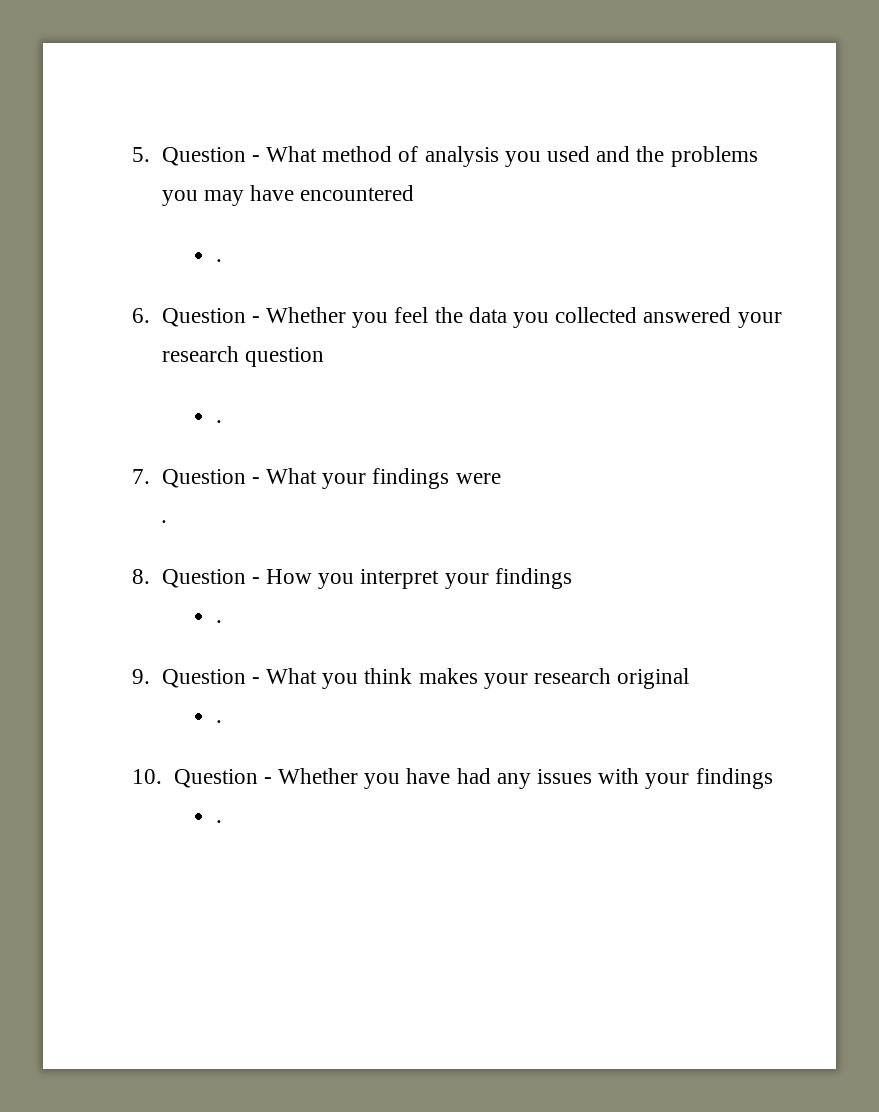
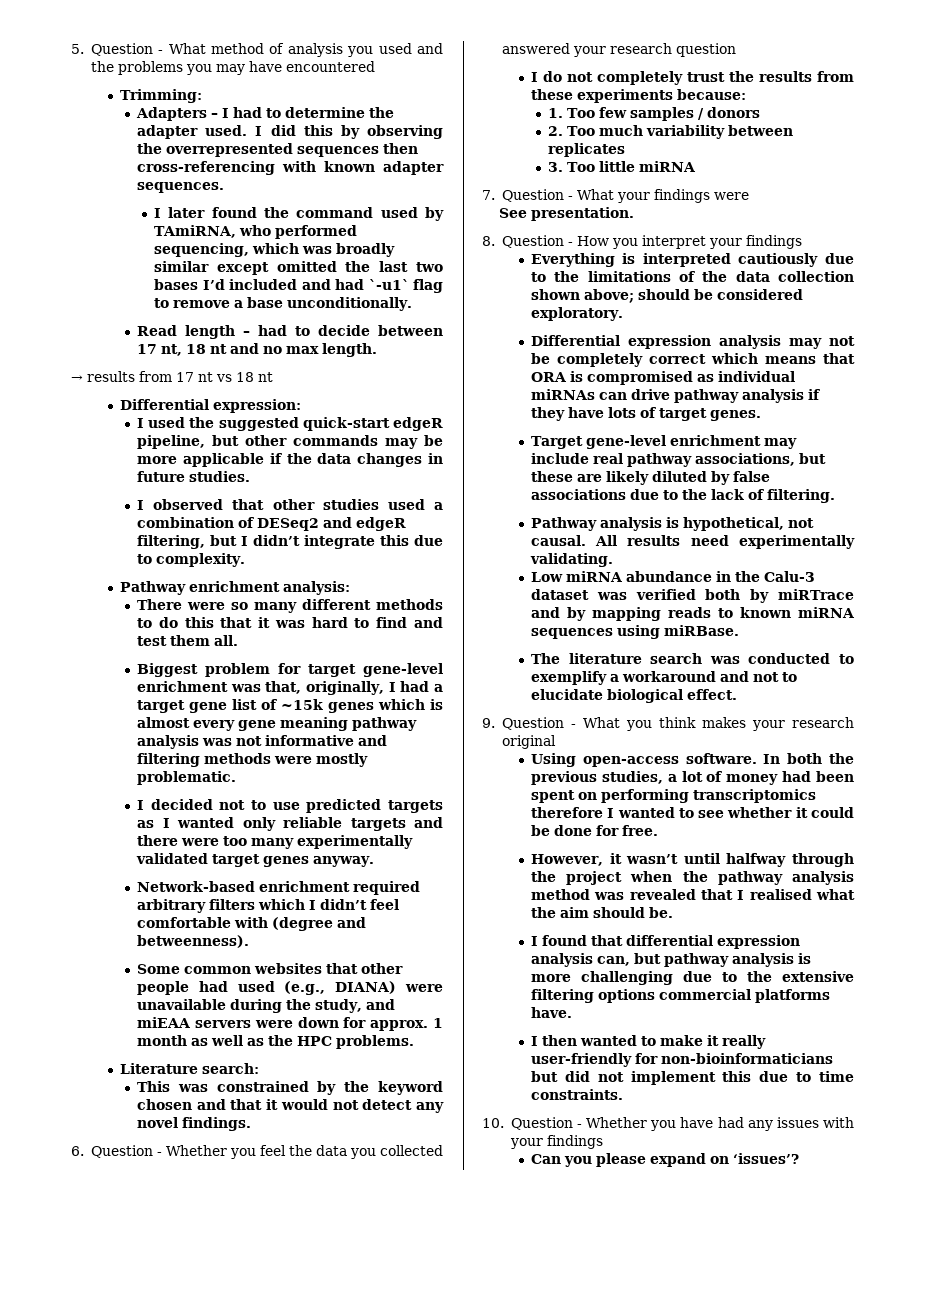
  5. Question - What method of analysis you used and the problems you may have encountered
- .
+ Trimming:
+ Adapters – I had to determine the adapter used. I did this by observing the overrepresented sequences then cross-referencing with known adapter sequences.
+ I later found the command used by TAmiRNA, who performed sequencing, which was broadly similar except omitted the last two bases I’d included and had `-u1` flag to remove a base unconditionally.
+ Read length – had to decide between 17 nt, 18 nt and no max length.
+ → results from 17 nt vs 18 nt
+ Differential expression:
+ I used the suggested quick-start edgeR pipeline, but other commands may be more applicable if the data changes in future studies.
+ I observed that other studies used a combination of DESeq2 and edgeR filtering, but I didn’t integrate this due to complexity.
+ Pathway enrichment analysis:
+ There were so many different methods to do this that it was hard to find and test them all.
+ Biggest problem for target gene-level enrichment was that, originally, I had a target gene list of ~15k genes which is almost every gene meaning pathway analysis was not informative and filtering methods were mostly problematic.
+ I decided not to use predicted targets as I wanted only reliable targets and there were too many experimentally validated target genes anyway.
+ Network-based enrichment required arbitrary filters which I didn’t feel comfortable with (degree and betweenness).
+ Some common websites that other people had used (e.g., DIANA) were unavailable during the study, and miEAA servers were down for approx. 1 month as well as the HPC problems.
+ Literature search:
+ This was constrained by the keyword chosen and that it would not detect any novel findings.
  6. Question - Whether you feel the data you collected answered your research question
- .
+ I do not completely trust the results from these experiments because:
+ 1. Too few samples / donors
+ 2. Too much variability between replicates
+ 3. Too little miRNA
  7. Question - What your findings were
- .
+ See presentation.
  8. Question - How you interpret your findings
- .
+ Everything is interpreted cautiously due to the limitations of the data collection shown above; should be considered exploratory.
+ Differential expression analysis may not be completely correct which means that ORA is compromised as individual miRNAs can drive pathway analysis if they have lots of target genes.
+ Target gene-level enrichment may include real pathway associations, but these are likely diluted by false associations due to the lack of filtering.
+ Pathway analysis is hypothetical, not causal. All results need experimentally validating.
+ Low miRNA abundance in the Calu-3 dataset was verified both by miRTrace and by mapping reads to known miRNA sequences using miRBase.
+ The literature search was conducted to exemplify a workaround and not to elucidate biological effect.
  9. Question - What you think makes your research original
- .
+ Using open-access software. In both the previous studies, a lot of money had been spent on performing transcriptomics therefore I wanted to see whether it could be done for free.
+ However, it wasn’t until halfway through the project when the pathway analysis method was revealed that I realised what the aim should be.
+ I found that differential expression analysis can, but pathway analysis is more challenging due to the extensive filtering options commercial platforms have.
+ I then wanted to make it really user-friendly for non-bioinformaticians but did not implement this due to time constraints.
  10. Question - Whether you have had any issues with your findings
- .
+ Can you please expand on ‘issues’?

